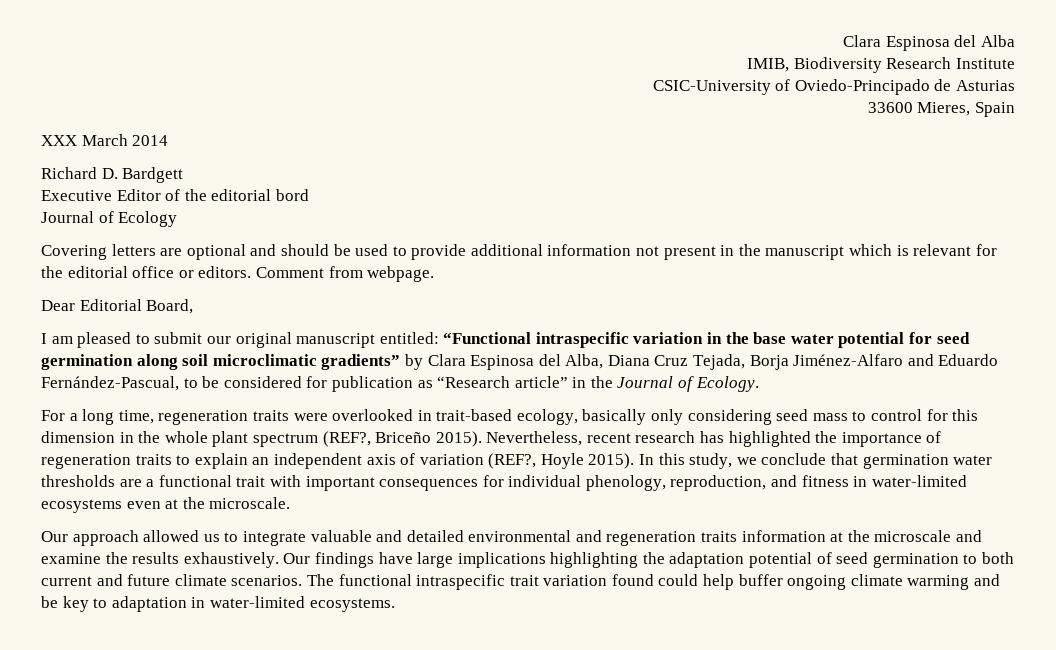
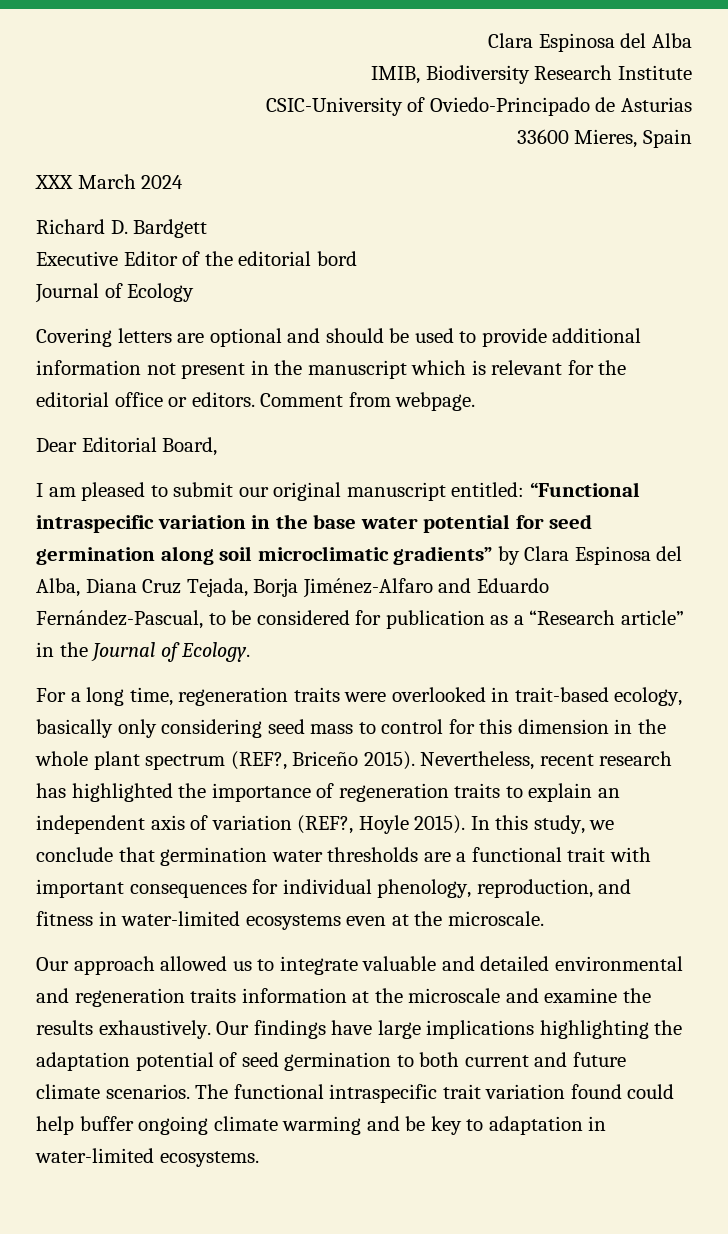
- XXX March 2014
+ XXX March 2024
- I am pleased to submit our original manuscript entitled: “Functional intraspecific variation in the base water potential for seed germination along soil microclimatic gradients” by Clara Espinosa del Alba, Diana Cruz Tejada, Borja Jiménez-Alfaro and Eduardo Fernández-Pascual, to be considered for publication as “Research article” in the Journal of Ecology.
+ I am pleased to submit our original manuscript entitled: “Functional intraspecific variation in the base water potential for seed germination along soil microclimatic gradients” by Clara Espinosa del Alba, Diana Cruz Tejada, Borja Jiménez-Alfaro and Eduardo Fernández-Pascual, to be considered for publication as a “Research article” in the Journal of Ecology.

